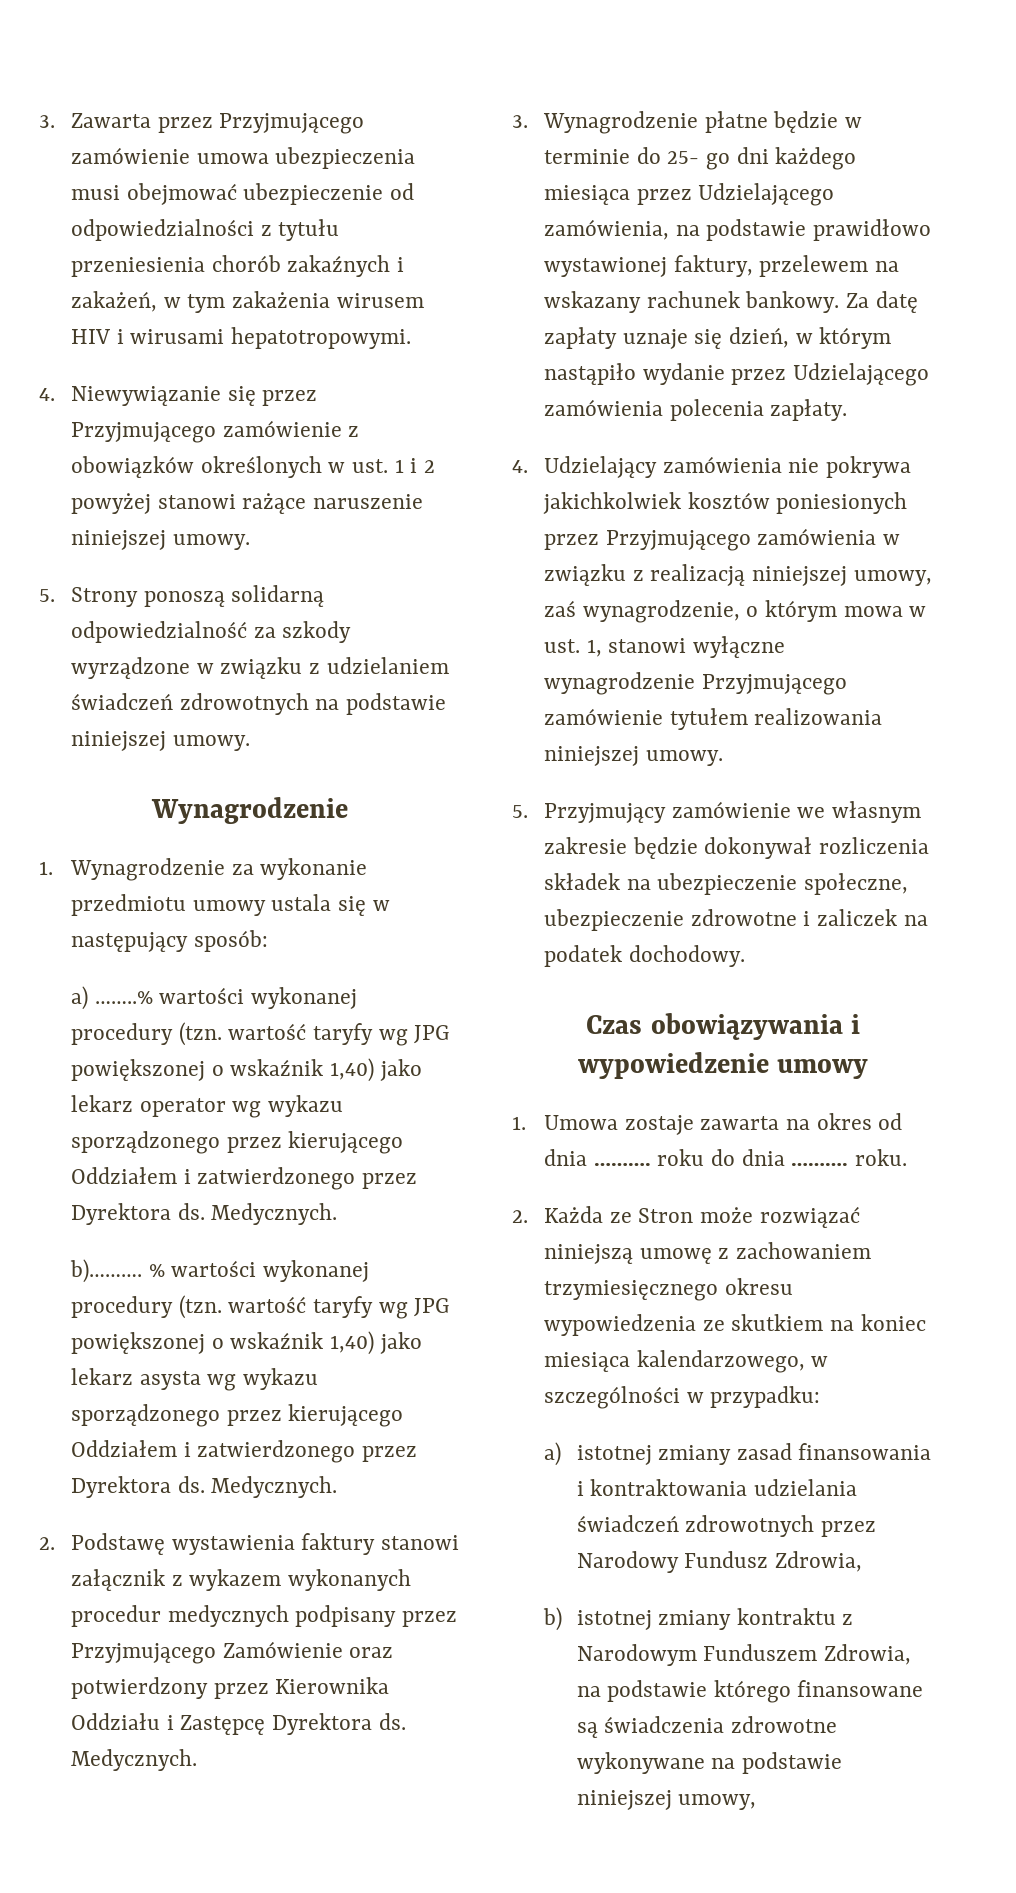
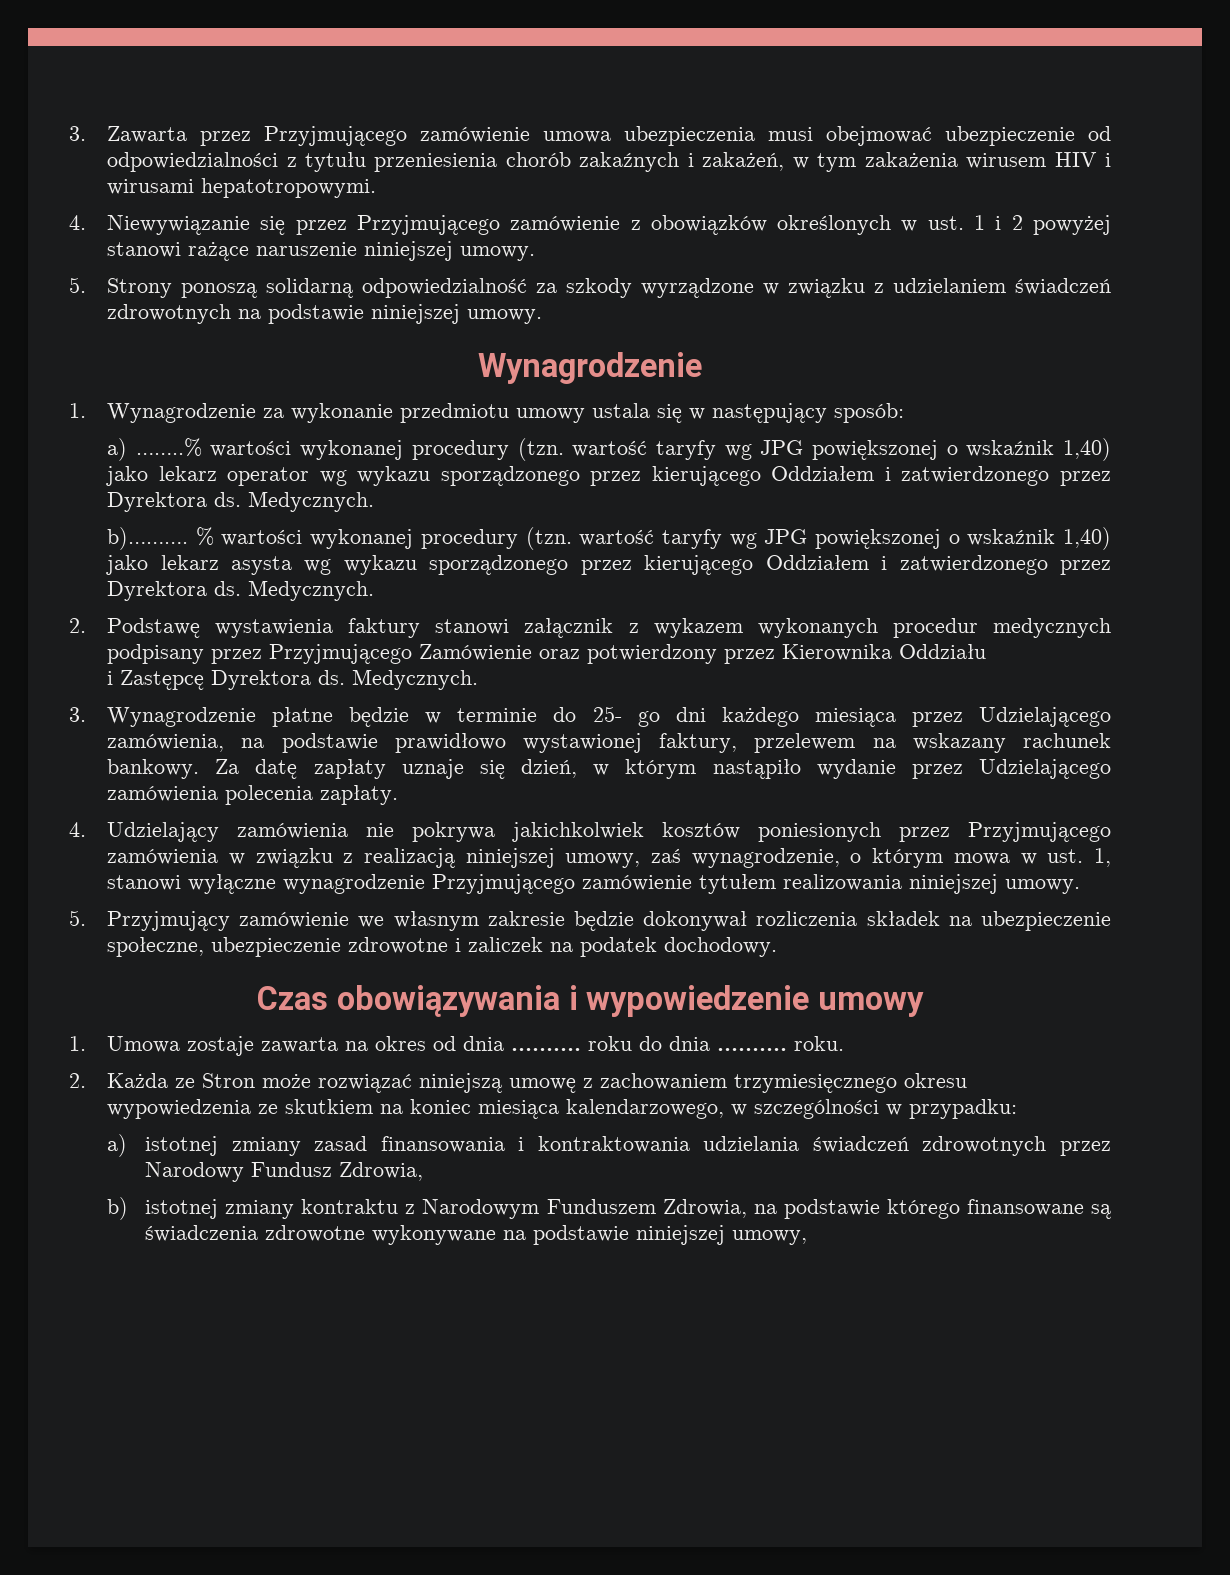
- 2. Podstawę wystawienia faktury stanowi załącznik z wykazem wykonanych procedur medycznych podpisany przez Przyjmującego Zamówienie oraz potwierdzony przez Kierownika Oddziału i Zastępcę Dyrektora ds.
+ 2. Podstawę wystawienia faktury stanowi załącznik z wykazem wykonanych procedur medycznych podpisany przez Przyjmującego Zamówienie oraz potwierdzony przez Kierownika Oddziału
+ i Zastępcę Dyrektora ds.

